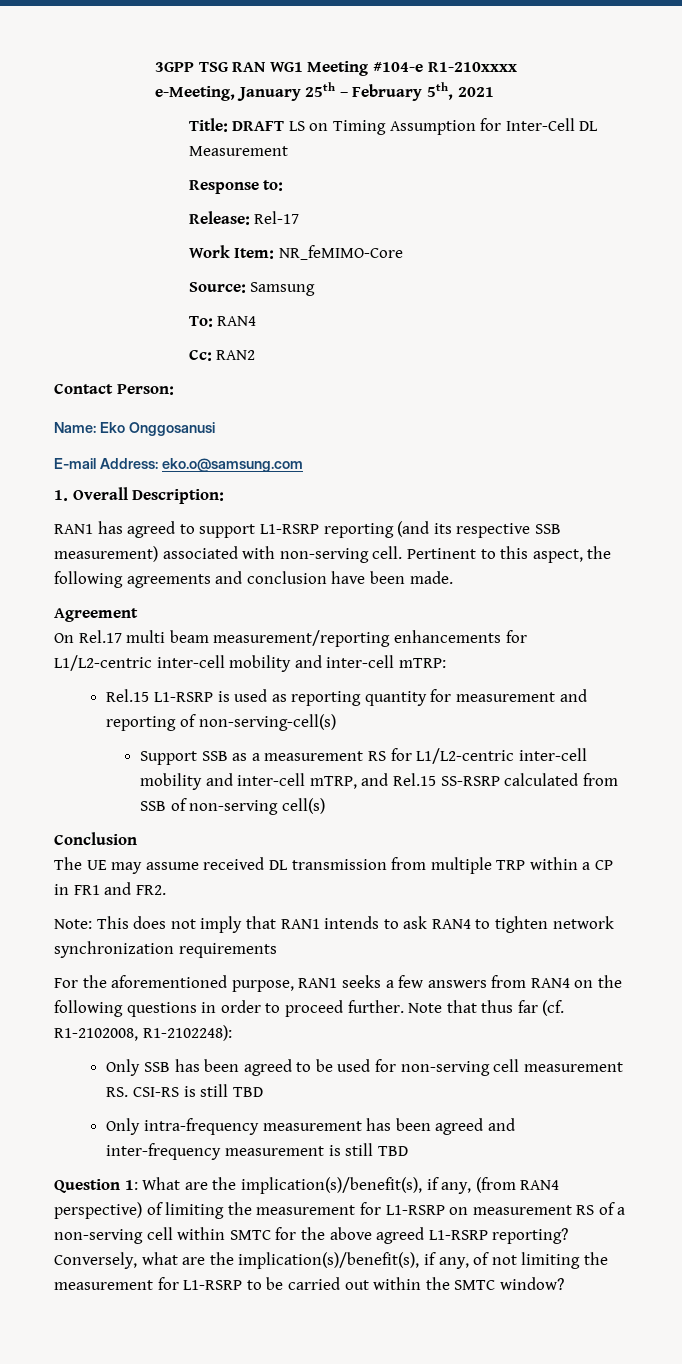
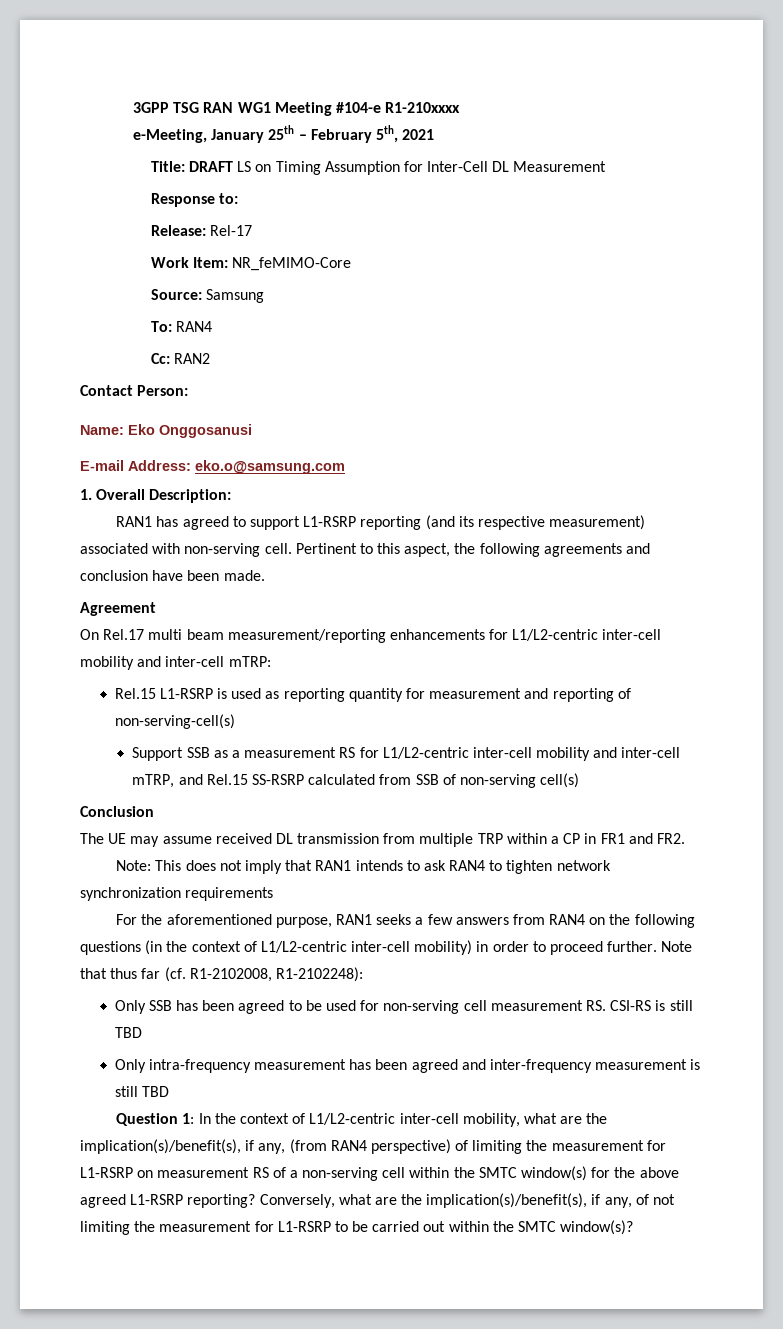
- RAN1 has agreed to support L1-RSRP reporting (and its respective SSB measurement) associated with non-serving cell.
+ RAN1 has agreed to support L1-RSRP reporting (and its respective measurement) associated with non-serving cell.
- For the aforementioned purpose, RAN1 seeks a few answers from RAN4 on the following questions in order to proceed further.
+ For the aforementioned purpose, RAN1 seeks a few answers from RAN4 on the following questions (in the context of L1/L2-centric inter-cell mobility) in order to proceed further.
- Question 1: What are the implication(s)/benefit(s), if any, (from RAN4 perspective) of limiting the measurement for L1-RSRP on measurement RS of a non-serving cell within SMTC for the above agreed L1-RSRP reporting?
+ Question 1: In the context of L1/L2-centric inter-cell mobility, what are the implication(s)/benefit(s), if any, (from RAN4 perspective) of limiting the measurement for L1-RSRP on measurement RS of a non-serving cell within the SMTC window(s) for the above agreed L1-RSRP reporting?
- Conversely, what are the implication(s)/benefit(s), if any, of not limiting the measurement for L1-RSRP to be carried out within the SMTC window?
+ Conversely, what are the implication(s)/benefit(s), if any, of not limiting the measurement for L1-RSRP to be carried out within the SMTC window(s)?

